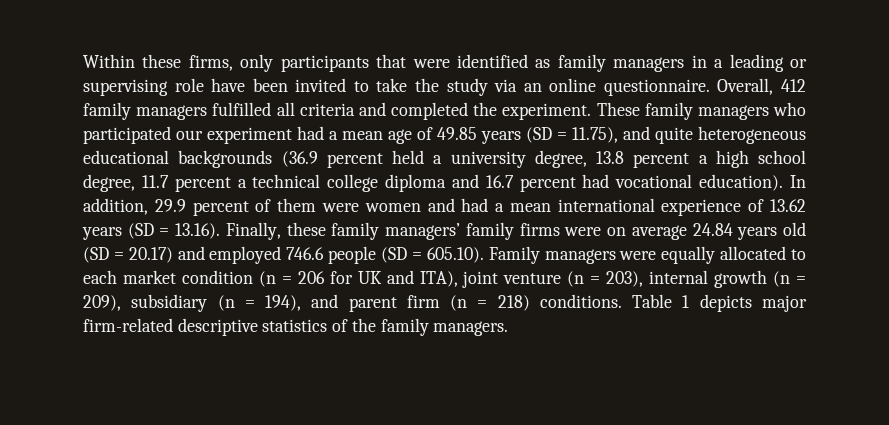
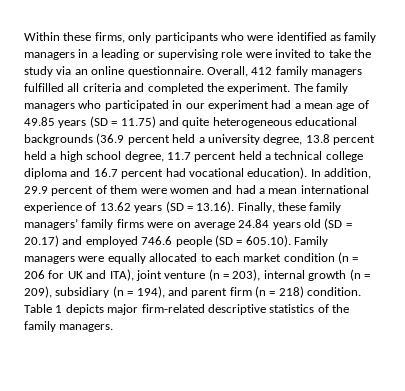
- Within these firms, only participants that were identified as family managers in a leading or supervising role have been invited to take the study via an online questionnaire.
+ Within these firms, only participants who were identified as family managers in a leading or supervising role were invited to take the study via an online questionnaire.
- These family managers who participated our experiment had a mean age of 49.85 years (SD = 11.75), and quite heterogeneous educational backgrounds (36.9 percent held a university degree, 13.8 percent a high school degree, 11.7 percent a technical college diploma and 16.7 percent had vocational education).
+ The family managers who participated in our experiment had a mean age of 49.85 years (SD = 11.75) and quite heterogeneous educational backgrounds (36.9 percent held a university degree, 13.8 percent held a high school degree, 11.7 percent held a technical college diploma and 16.7 percent had vocational education).
- In addition, 29.9 percent of them were women and had a mean international experience of 13.62 years (SD = 13.16). Finally, these family managers’ family firms were on average 24.84 years old (SD = 20.17) and employed 746.6 people (SD = 605.10). Family managers were equally allocated to each market condition (n = 206 for UK and ITA), joint venture (n = 203), internal growth (n = 209), subsidiary (n = 194), and parent firm (n = 218) conditions.
+ In addition, 29.9 percent of them were women and had a mean international experience of 13.62 years (SD = 13.16). Finally, these family managers’ family firms were on average 24.84 years old (SD = 20.17) and employed 746.6 people (SD = 605.10). Family managers were equally allocated to each market condition (n = 206 for UK and ITA), joint venture (n = 203), internal growth (n = 209), subsidiary (n = 194), and parent firm (n = 218) condition.

